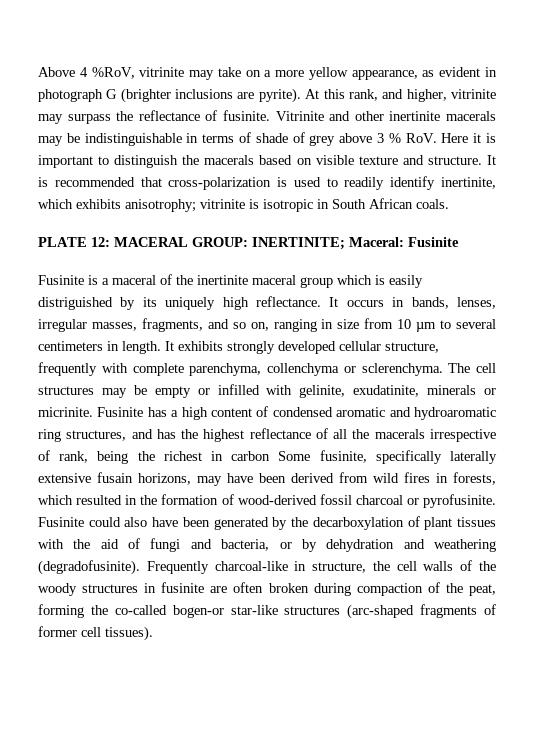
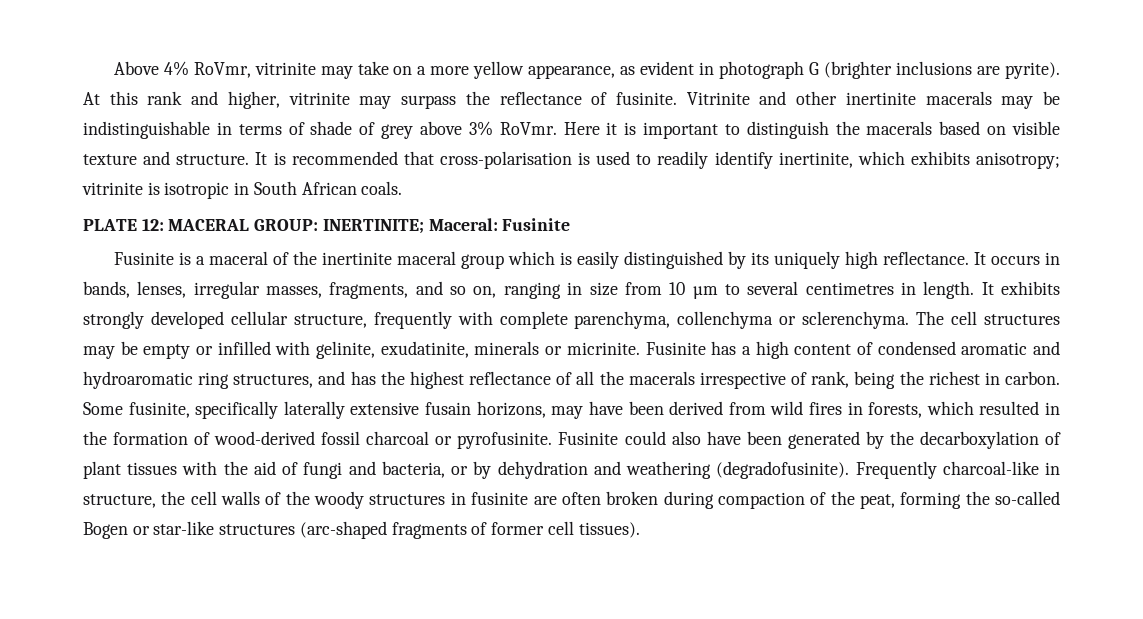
- Above 4 %RoV, vitrinite may take on a more yellow appearance, as evident in photograph G (brighter inclusions are pyrite).
+ Above 4% RoVmr, vitrinite may take on a more yellow appearance, as evident in photograph G (brighter inclusions are pyrite).
- At this rank, and higher, vitrinite may surpass the reflectance of fusinite.
+ At this rank and higher, vitrinite may surpass the reflectance of fusinite.
- Vitrinite and other inertinite macerals may be indistinguishable in terms of shade of grey above 3 % RoV. Here it is important to distinguish the macerals based on visible texture and structure.
+ Vitrinite and other inertinite macerals may be indistinguishable in terms of shade of grey above 3% RoVmr. Here it is important to distinguish the macerals based on visible texture and structure.
- It is recommended that cross-polarization is used to readily identify inertinite, which exhibits anisotrophy; vitrinite is isotropic in South African coals.
+ It is recommended that cross-polarisation is used to readily identify inertinite, which exhibits anisotropy; vitrinite is isotropic in South African coals.
- Fusinite is a maceral of the inertinite maceral group which is easily distriguished by its uniquely high reflectance.
+ Fusinite is a maceral of the inertinite maceral group which is easily distinguished by its uniquely high reflectance.
- It occurs in bands, lenses, irregular masses, fragments, and so on, ranging in size from 10 µm to several centimeters in length.
+ It occurs in bands, lenses, irregular masses, fragments, and so on, ranging in size from 10 µm to several centimetres in length.
- Fusinite has a high content of condensed aromatic and hydroaromatic ring structures, and has the highest reflectance of all the macerals irrespective of rank, being the richest in carbon Some fusinite, specifically laterally extensive fusain horizons, may have been derived from wild fires in forests, which resulted in the formation of wood-derived fossil charcoal or pyrofusinite.
+ Fusinite has a high content of condensed aromatic and hydroaromatic ring structures, and has the highest reflectance of all the macerals irrespective of rank, being the richest in carbon. Some fusinite, specifically laterally extensive fusain horizons, may have been derived from wild fires in forests, which resulted in the formation of wood-derived fossil charcoal or pyrofusinite.
- Frequently charcoal-like in structure, the cell walls of the woody structures in fusinite are often broken during compaction of the peat, forming the co-called bogen-or star-like structures (arc-shaped fragments of former cell tissues).
+ Frequently charcoal-like in structure, the cell walls of the woody structures in fusinite are often broken during compaction of the peat, forming the so-called Bogen or star-like structures (arc-shaped fragments of former cell tissues).

